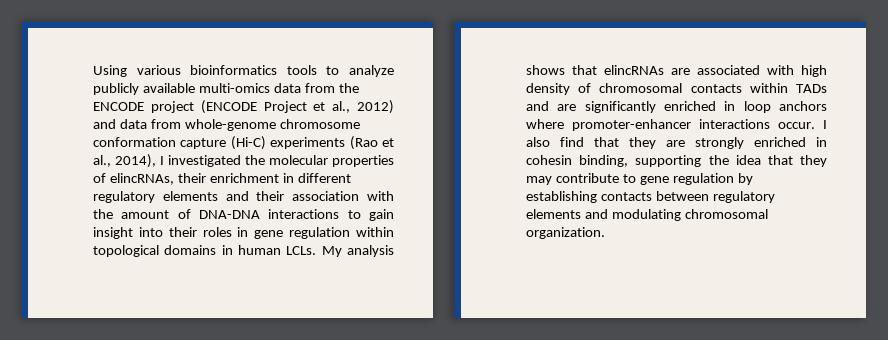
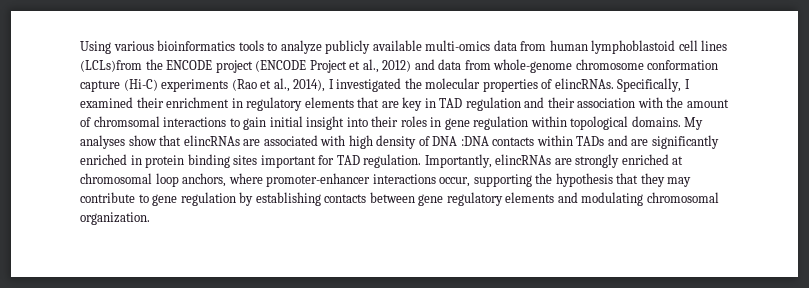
- Using various bioinformatics tools to analyze publicly available multi-omics data from the ENCODE project (ENCODE Project et al., 2012) and data from whole-genome chromosome conformation capture (Hi-C) experiments (Rao et al., 2014), I investigated the molecular properties of elincRNAs, their enrichment in different regulatory elements and their association with the amount of DNA-DNA interactions to gain insight into their roles in gene regulation within topological domains in human LCLs. My analysis shows that elincRNAs are associated with high density of chromosomal contacts within TADs and are significantly enriched in loop anchors where promoter-enhancer interactions occur. I also find that they are strongly enriched in cohesin binding, supporting the idea that they may contribute to gene regulation by establishing contacts between regulatory elements and modulating chromosomal organization.
+ Using various bioinformatics tools to analyze publicly available multi-omics data from human lymphoblastoid cell lines (LCLs)from the ENCODE project (ENCODE Project et al., 2012) and data from whole-genome chromosome conformation capture (Hi-C) experiments (Rao et al., 2014), I investigated the molecular properties of elincRNAs. Specifically, I examined their enrichment in regulatory elements that are key in TAD regulation and their association with the amount of chromsomal interactions to gain initial insight into their roles in gene regulation within topological domains. My analyses show that elincRNAs are associated with high density of DNA :DNA contacts within TADs and are significantly enriched in protein binding sites important for TAD regulation. Importantly, elincRNAs are strongly enriched at chromosomal loop anchors, where promoter-enhancer interactions occur, supporting the hypothesis that they may contribute to gene regulation by establishing contacts between gene regulatory elements and modulating chromosomal organization.

